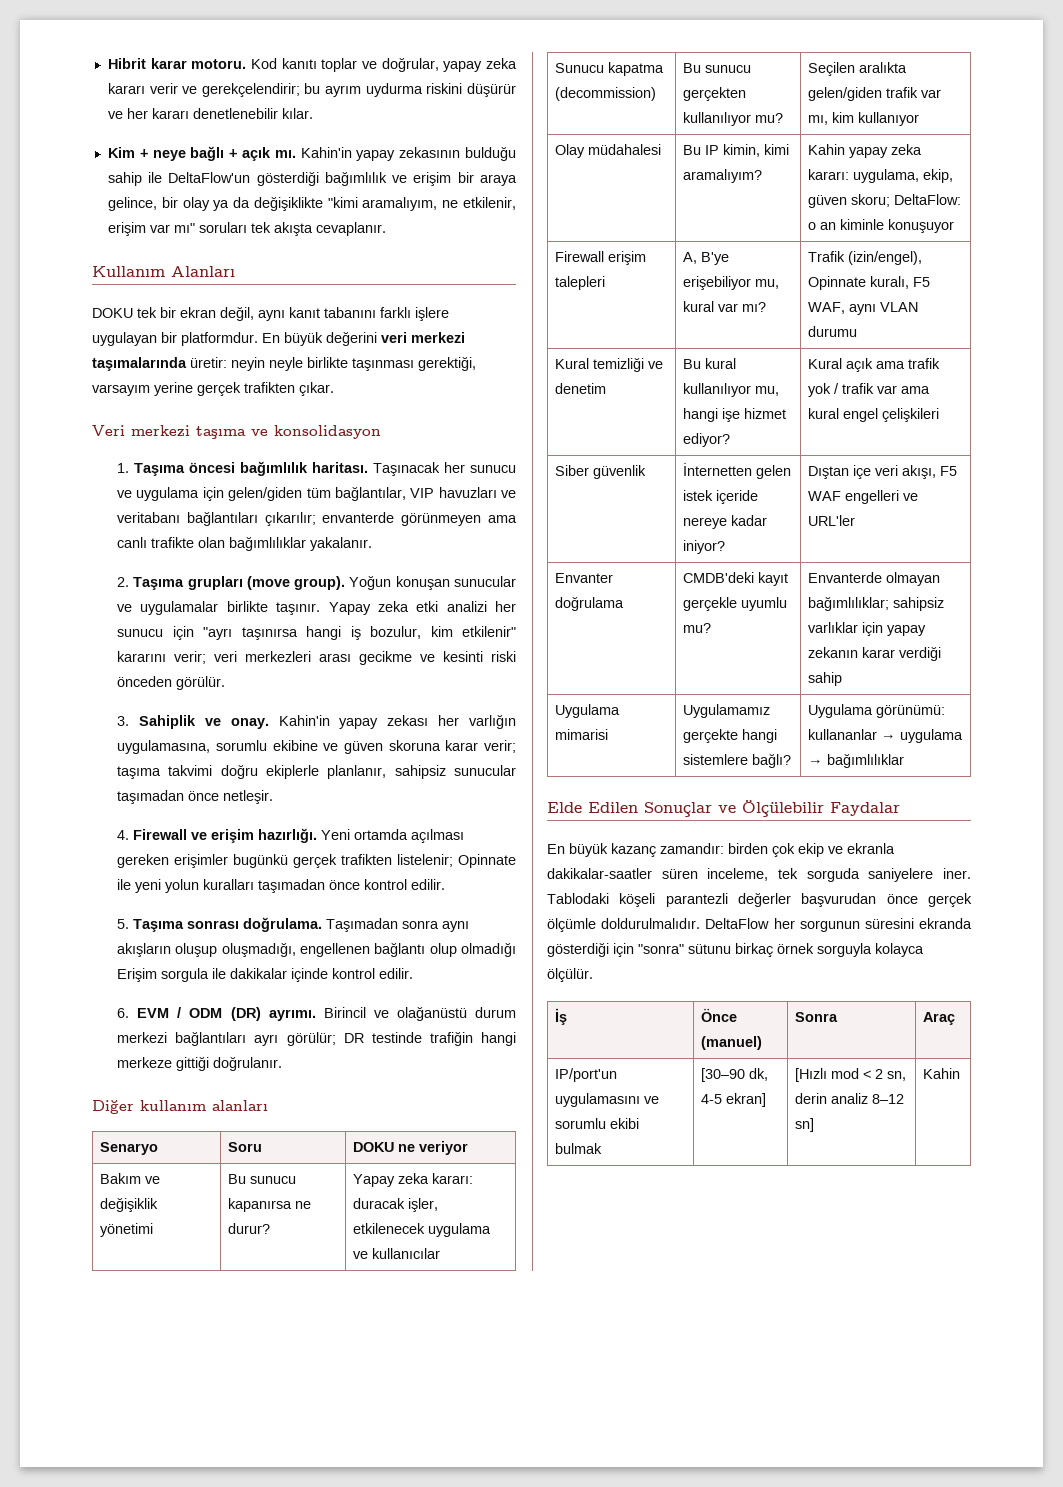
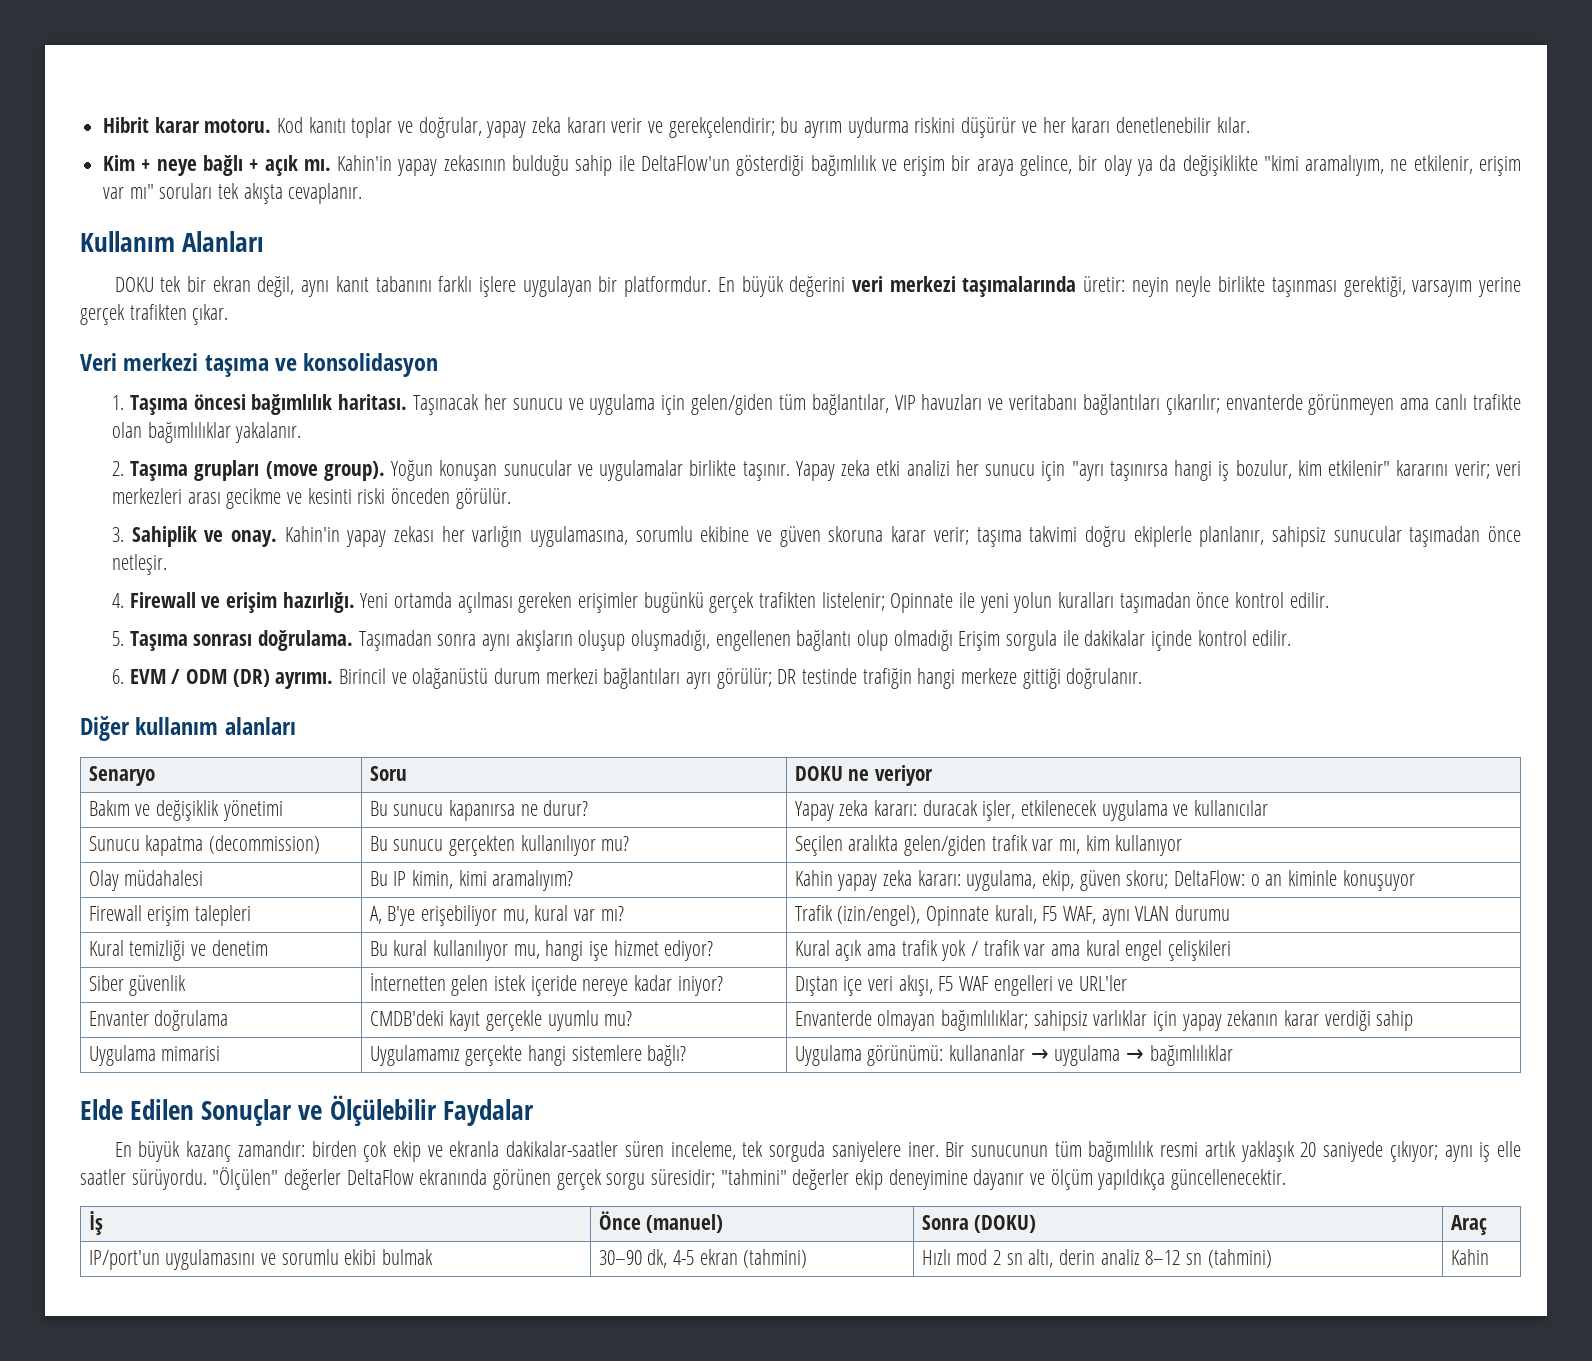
- Tablodaki köşeli parantezli değerler başvurudan önce gerçek ölçümle doldurulmalıdır. DeltaFlow her sorgunun süresini ekranda gösterdiği için "sonra" sütunu birkaç örnek sorguyla kolayca ölçülür.
+ Bir sunucunun tüm bağımlılık resmi artık yaklaşık 20 saniyede çıkıyor; aynı iş elle saatler sürüyordu. "Ölçülen" değerler DeltaFlow ekranında görünen gerçek sorgu süresidir; "tahmini" değerler ekip deneyimine dayanır ve ölçüm yapıldıkça güncellenecektir.
- İş | Önce (manuel) | Sonra | Araç
+ İş | Önce (manuel) | Sonra (DOKU) | Araç
- IP/port'un uygulamasını ve sorumlu ekibi bulmak | [30–90 dk, 4-5 ekran] | [Hızlı mod < 2 sn, derin analiz 8–12 sn] | Kahin
+ IP/port'un uygulamasını ve sorumlu ekibi bulmak | 30–90 dk, 4-5 ekran (tahmini) | Hızlı mod 2 sn altı, derin analiz 8–12 sn (tahmini) | Kahin

